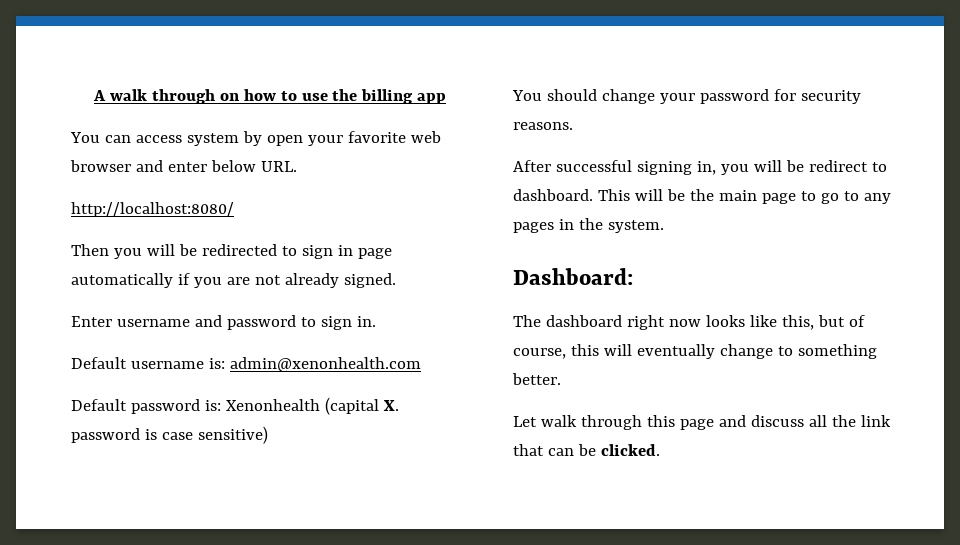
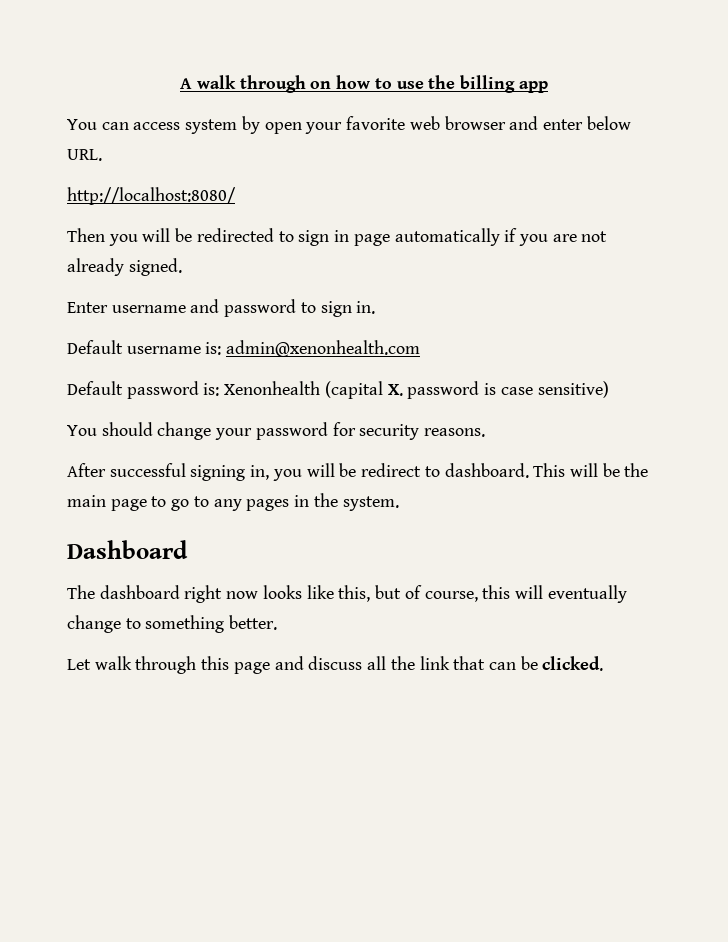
- Dashboard:
+ Dashboard

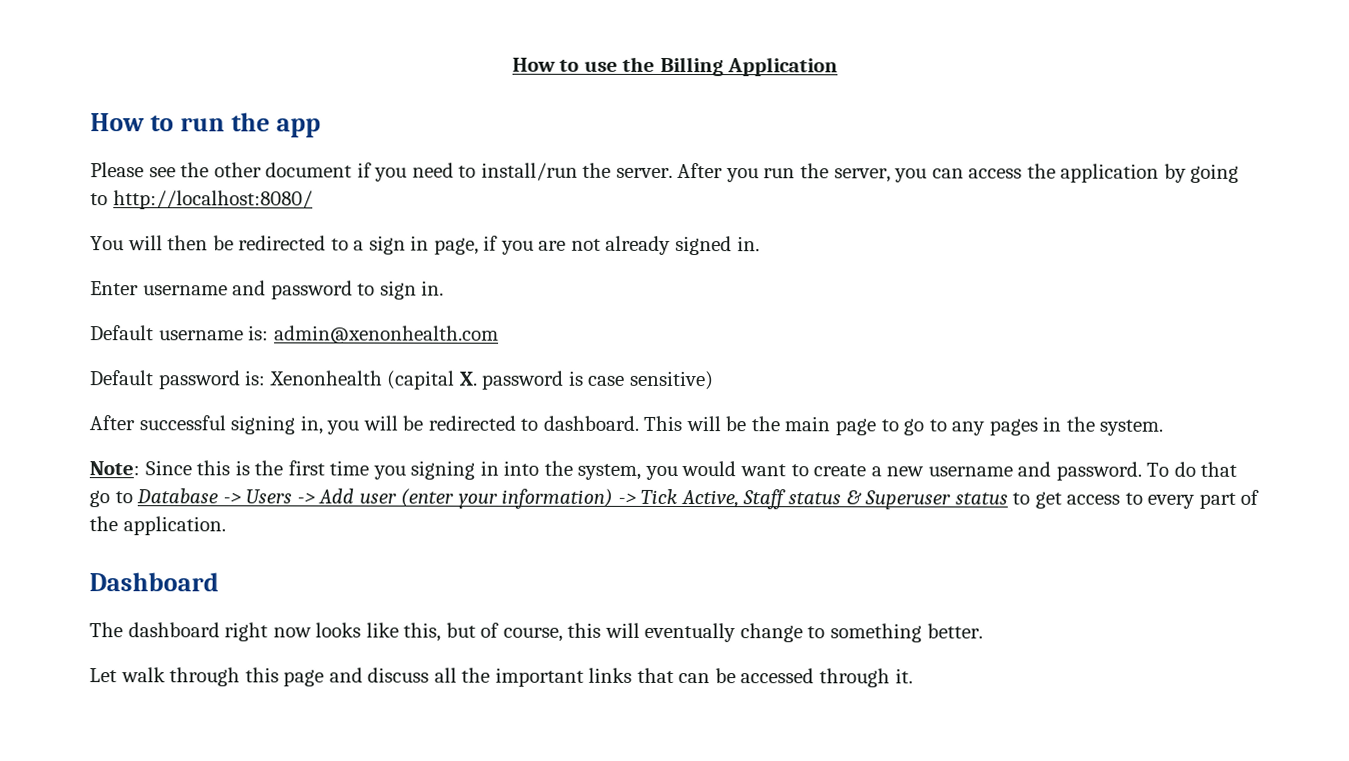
- A walk through on how to use the billing app
- You can access system by open your favorite web browser and enter below URL.
- http://localhost:8080/
- Then you will be redirected to sign in page automatically if you are not already signed.
+ How to use the Billing Application
+ How to run the app
+ Please see the other document if you need to install/run the server. After you run the server, you can access the application by going to http://localhost:8080/
+ You will then be redirected to a sign in page, if you are not already signed in.
- You should change your password for security reasons.
- After successful signing in, you will be redirect to dashboard.
+ After successful signing in, you will be redirected to dashboard.
+ Note: Since this is the first time you signing in into the system, you would want to create a new username and password. To do that go to Database -> Users -> Add user (enter your information) -> Tick Active, Staff status & Superuser status to get access to every part of the application.
- Let walk through this page and discuss all the link that can be clicked.
+ Let walk through this page and discuss all the important links that can be accessed through it.

